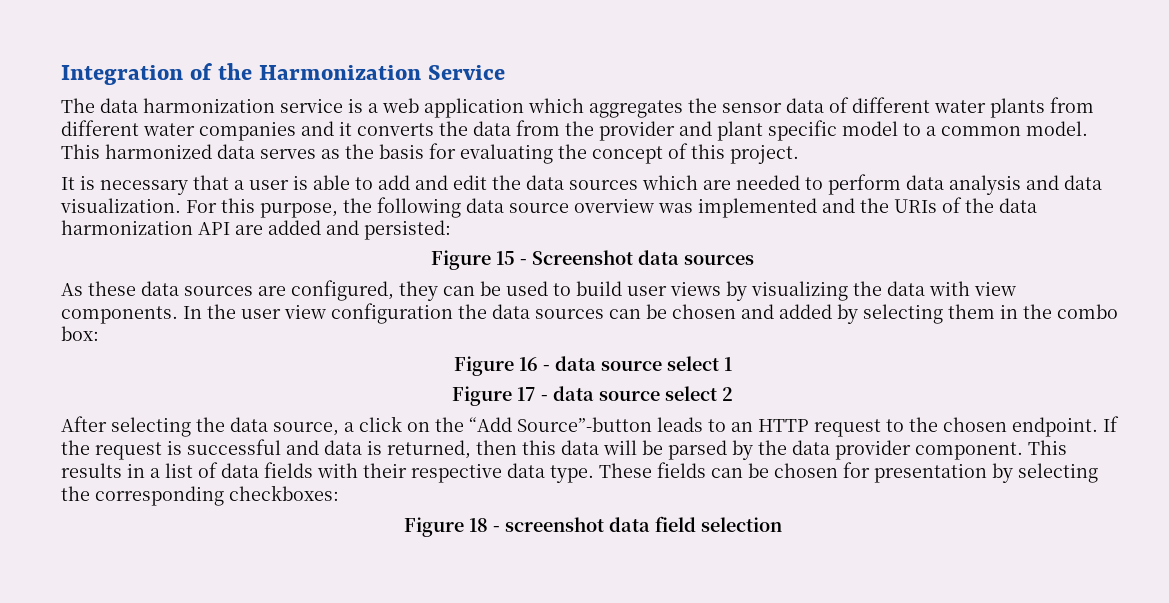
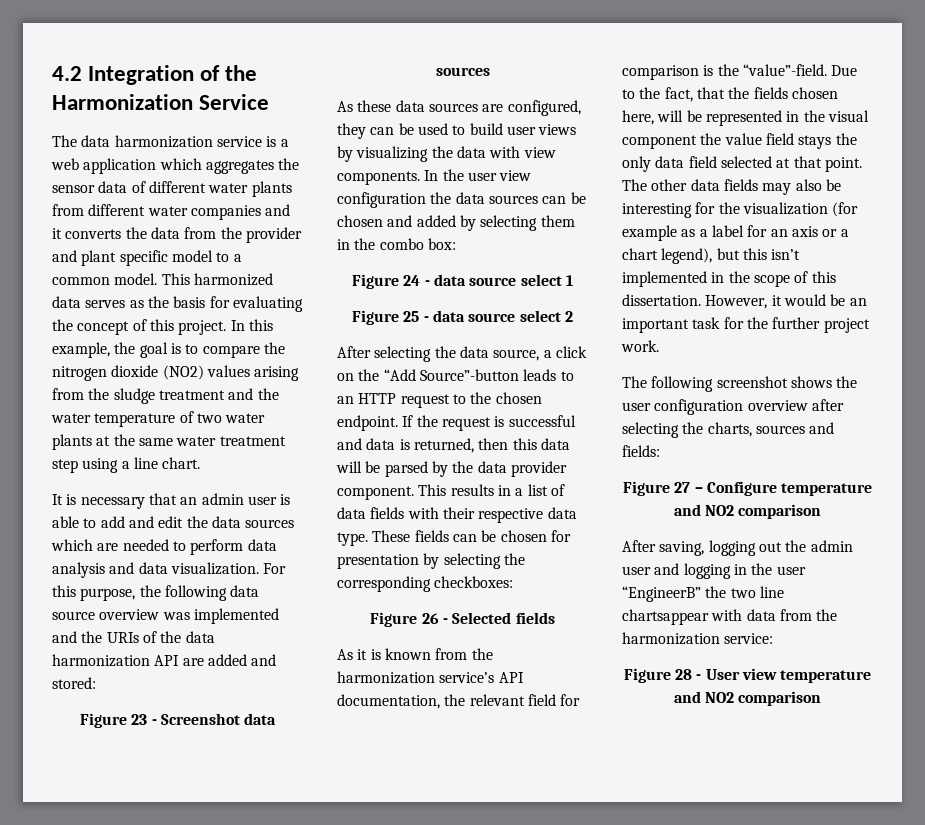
- Integration of the Harmonization Service
+ 4.2 Integration of the Harmonization Service
+ In this example, the goal is to compare the nitrogen dioxide (NO2) values arising from the sludge treatment and the water temperature of two water plants at the same water treatment step using a line chart.
- It is necessary that a user is able to add and edit the data sources which are needed to perform data analysis and data visualization.
+ It is necessary that an admin user is able to add and edit the data sources which are needed to perform data analysis and data visualization.
- For this purpose, the following data source overview was implemented and the URIs of the data harmonization API are added and persisted:
- Figure 15 - Screenshot data sources
+ For this purpose, the following data source overview was implemented and the URIs of the data harmonization API are added and stored:
+ Figure 23 - Screenshot data sources
- Figure 16 - data source select 1
+ Figure 24 - data source select 1
- Figure 17 - data source select 2
+ Figure 25 - data source select 2
- Figure 18 - screenshot data field selection
+ Figure 26 - Selected fields
+ As it is known from the harmonization service’s API documentation, the relevant field for comparison is the “value”-field. Due to the fact, that the fields chosen here, will be represented in the visual component the value field stays the only data field selected at that point. The other data fields may also be interesting for the visualization (for example as a label for an axis or a chart legend), but this isn’t implemented in the scope of this dissertation. However, it would be an important task for the further project work.
+ The following screenshot shows the user configuration overview after selecting the charts, sources and fields:
+ Figure 27 – Configure temperature and NO2 comparison
+ After saving, logging out the admin user and logging in the user “EngineerB” the two line chartsappear with data from the harmonization service:
+ Figure 28 - User view temperature and NO2 comparison

